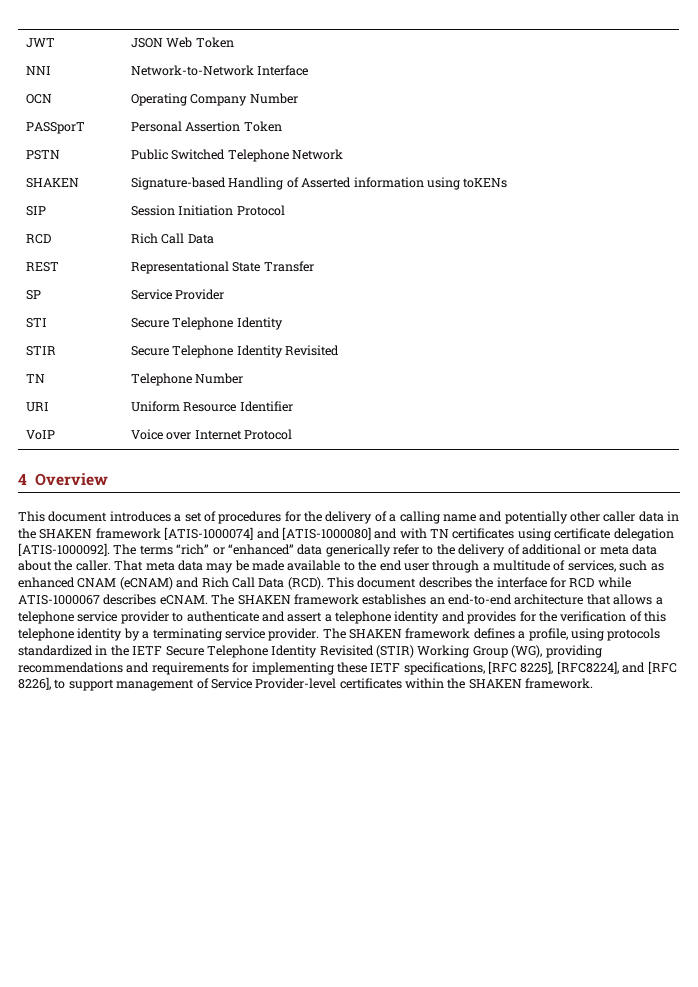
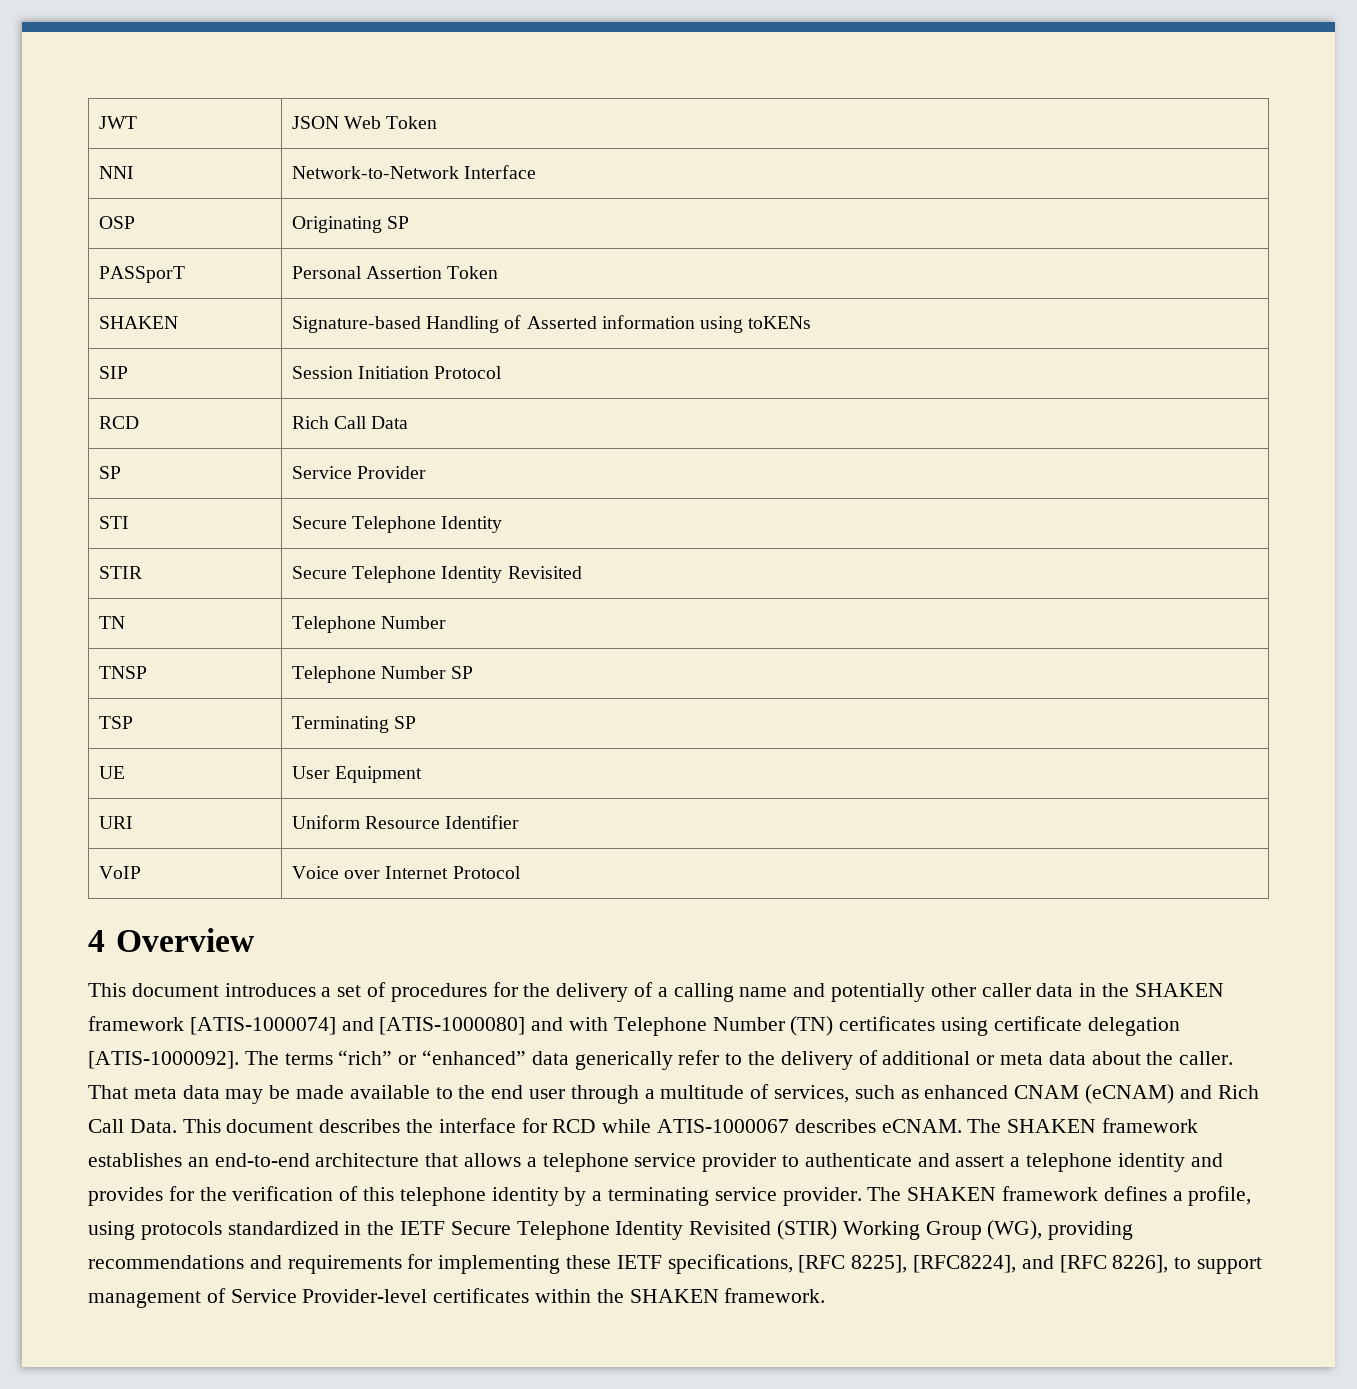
- OCN | Operating Company Number
+ OSP | Originating SP
- PSTN | Public Switched Telephone Network
- REST | Representational State Transfer
+ TNSP | Telephone Number SP
+ TSP | Terminating SP
+ UE | User Equipment
- This document introduces a set of procedures for the delivery of a calling name and potentially other caller data in the SHAKEN framework [ATIS-1000074] and [ATIS-1000080] and with TN certificates using certificate delegation [ATIS-1000092].
+ This document introduces a set of procedures for the delivery of a calling name and potentially other caller data in the SHAKEN framework [ATIS-1000074] and [ATIS-1000080] and with Telephone Number (TN) certificates using certificate delegation [ATIS-1000092].
- That meta data may be made available to the end user through a multitude of services, such as enhanced CNAM (eCNAM) and Rich Call Data (RCD).
+ That meta data may be made available to the end user through a multitude of services, such as enhanced CNAM (eCNAM) and Rich Call Data.

